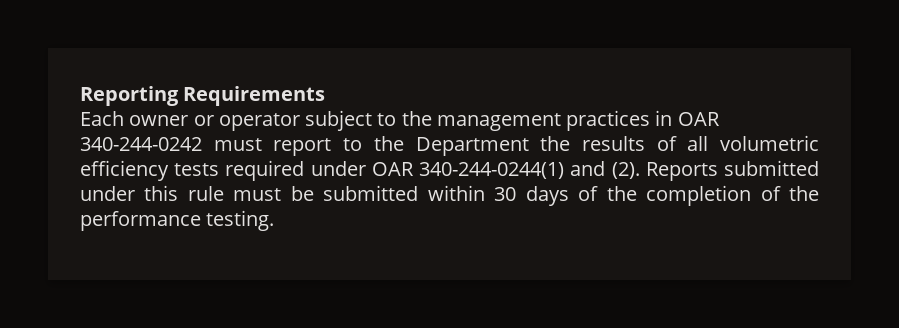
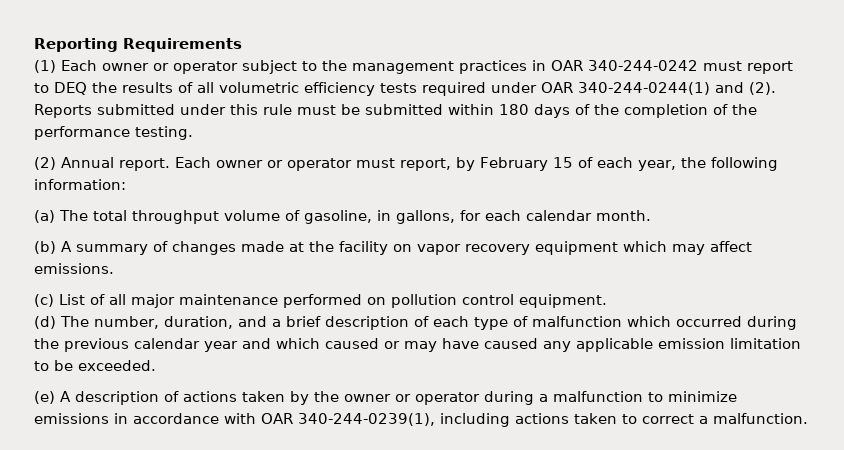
- Each owner or operator subject to the management practices in OAR 340-244-0242 must report to the Department the results of all volumetric efficiency tests required under OAR 340-244-0244(1) and (2).
+ (1) Each owner or operator subject to the management practices in OAR 340-244-0242 must report to DEQ the results of all volumetric efficiency tests required under OAR 340-244-0244(1) and (2).
- Reports submitted under this rule must be submitted within 30 days of the completion of the performance testing.
+ Reports submitted under this rule must be submitted within 180 days of the completion of the performance testing.
+ (2) Annual report. Each owner or operator must report, by February 15 of each year, the following information:
+ (a) The total throughput volume of gasoline, in gallons, for each calendar month.
+ (b) A summary of changes made at the facility on vapor recovery equipment which may affect emissions.
+ (c) List of all major maintenance performed on pollution control equipment.
+ (d) The number, duration, and a brief description of each type of malfunction which occurred during the previous calendar year and which caused or may have caused any applicable emission limitation to be exceeded.
+ (e) A description of actions taken by the owner or operator during a malfunction to minimize emissions in accordance with OAR 340-244-0239(1), including actions taken to correct a malfunction.

